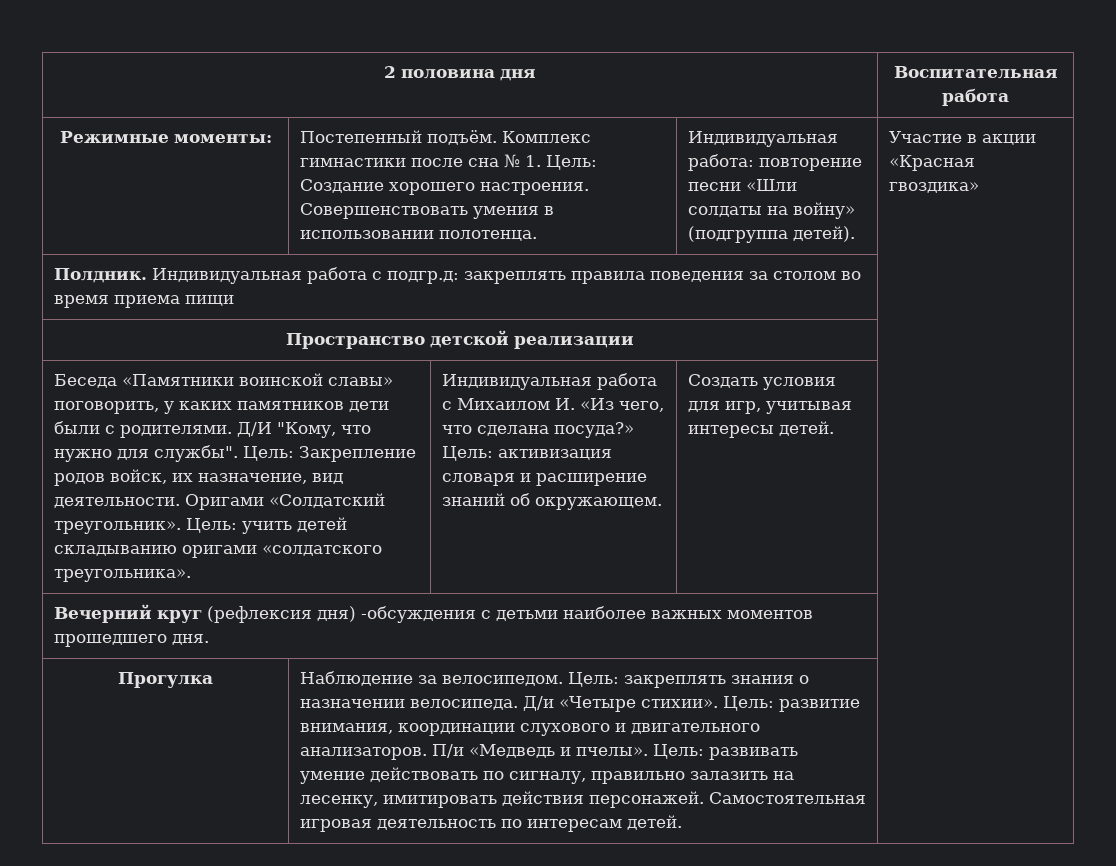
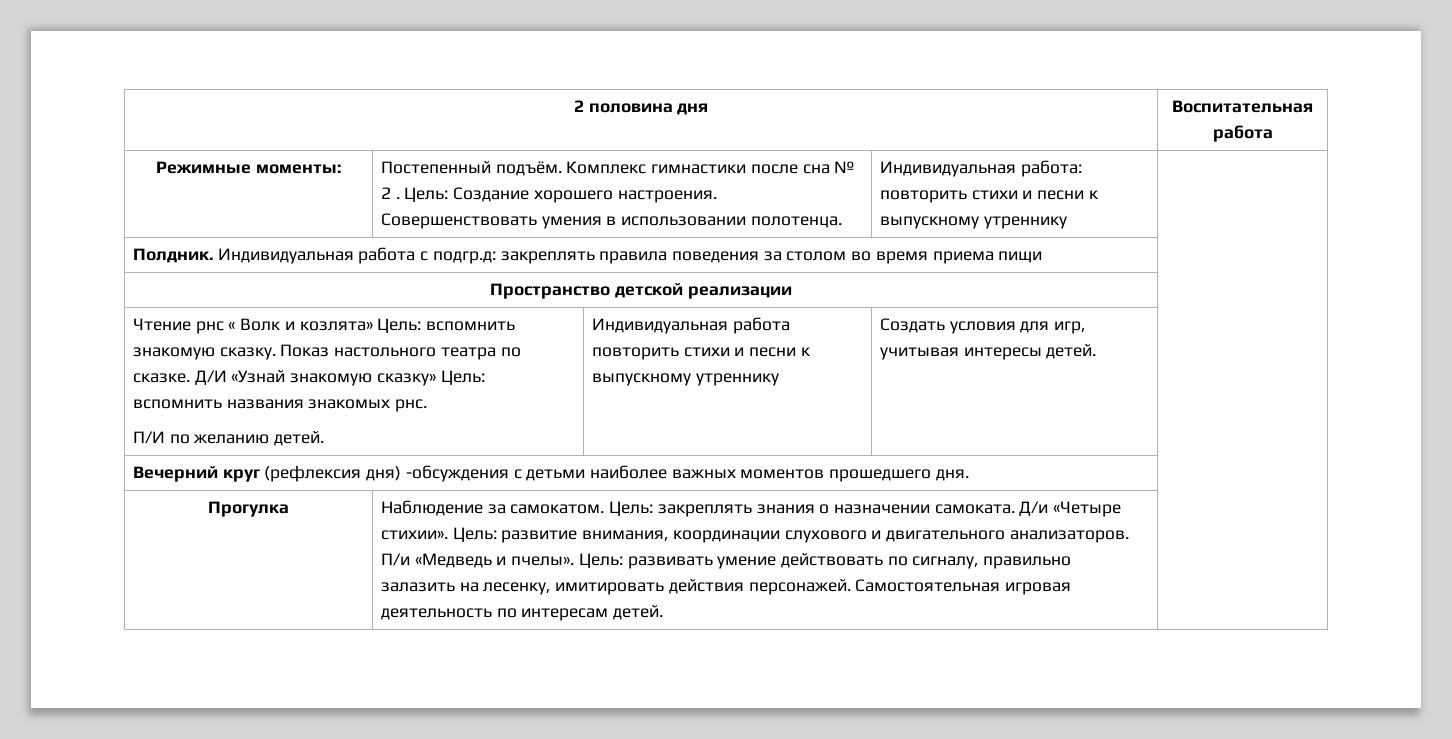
- Режимные моменты: | Постепенный подъём. Комплекс гимнастики после сна № 1. Цель: Создание хорошего настроения. Совершенствовать умения в использовании полотенца. | Индивидуальная работа: повторение песни «Шли солдаты на войну» (подгруппа детей). | Участие в акции «Красная гвоздика»
+ Режимные моменты: | Постепенный подъём. Комплекс гимнастики после сна № 2 . Цель: Создание хорошего настроения. Совершенствовать умения в использовании полотенца. | Индивидуальная работа: повторить стихи и песни к выпускному утреннику |
- Беседа «Памятники воинской славы» поговорить, у каких памятников дети были с родителями. Д/И "Кому, что нужно для службы". Цель: Закрепление родов войск, их назначение, вид деятельности. Оригами «Солдатский треугольник». Цель: учить детей складыванию оригами «солдатского треугольника». | Индивидуальная работа с Михаилом И. «Из чего, что сделана посуда?» Цель: активизация словаря и расширение знаний об окружающем.
+ Чтение рнс « Волк и козлята» Цель: вспомнить знакомую сказку. Показ настольного театра по сказке. Д/И «Узнай знакомую сказку» Цель: вспомнить названия знакомых рнс.
+ П/И по желанию детей. | Индивидуальная работа повторить стихи и песни к выпускному утреннику
- Наблюдение за велосипедом.
+ Наблюдение за самокатом.
- Цель: закреплять знания о назначении велосипеда.
+ Цель: закреплять знания о назначении самоката.

